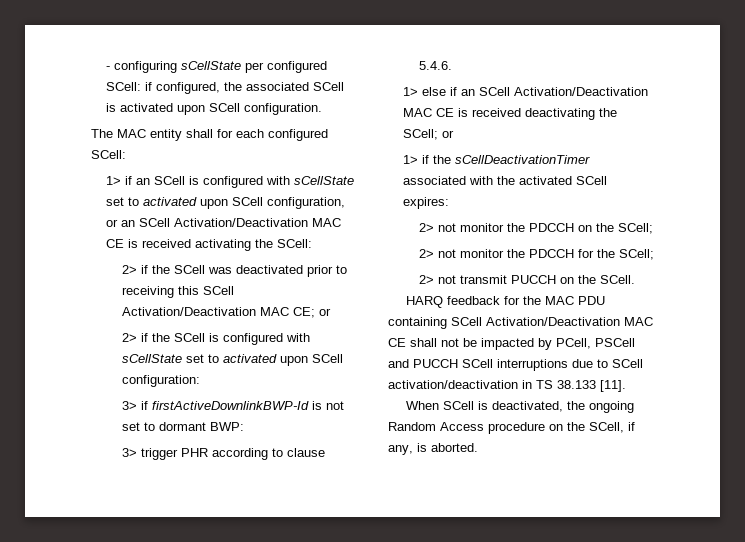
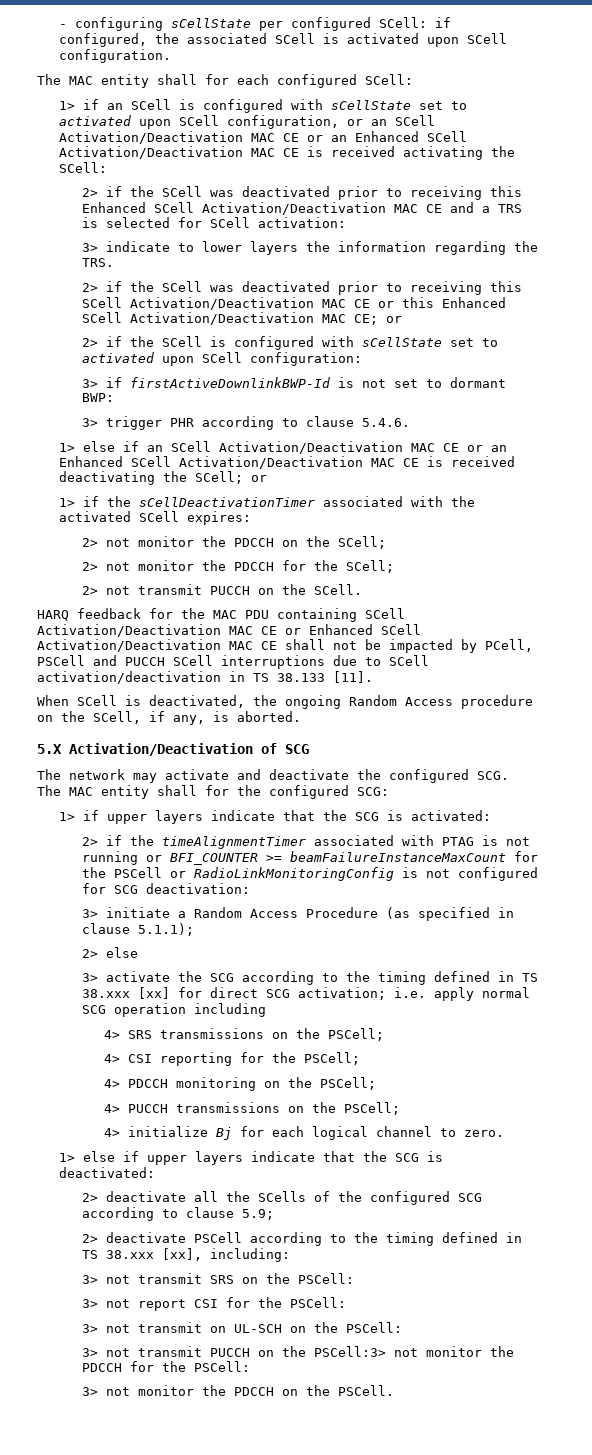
- 1> if an SCell is configured with sCellState set to activated upon SCell configuration, or an SCell Activation/Deactivation MAC CE is received activating the SCell:
+ 1> if an SCell is configured with sCellState set to activated upon SCell configuration, or an SCell Activation/Deactivation MAC CE or an Enhanced SCell Activation/Deactivation MAC CE is received activating the SCell:
- 2> if the SCell was deactivated prior to receiving this SCell Activation/Deactivation MAC CE; or
+ 2> if the SCell was deactivated prior to receiving this Enhanced SCell Activation/Deactivation MAC CE and a TRS is selected for SCell activation:
+ 3> indicate to lower layers the information regarding the TRS.
+ 2> if the SCell was deactivated prior to receiving this SCell Activation/Deactivation MAC CE or this Enhanced SCell Activation/Deactivation MAC CE; or
- 1> else if an SCell Activation/Deactivation MAC CE is received deactivating the SCell; or
+ 1> else if an SCell Activation/Deactivation MAC CE or an Enhanced SCell Activation/Deactivation MAC CE is received deactivating the SCell; or
- HARQ feedback for the MAC PDU containing SCell Activation/Deactivation MAC CE shall not be impacted by PCell, PSCell and PUCCH SCell interruptions due to SCell activation/deactivation in TS 38.133 [11].
+ HARQ feedback for the MAC PDU containing SCell Activation/Deactivation MAC CE or Enhanced SCell Activation/Deactivation MAC CE shall not be impacted by PCell, PSCell and PUCCH SCell interruptions due to SCell activation/deactivation in TS 38.133 [11].
+ 5.X Activation/Deactivation of SCG
+ The network may activate and deactivate the configured SCG. The MAC entity shall for the configured SCG:
+ 1> if upper layers indicate that the SCG is activated:
+ 2> if the timeAlignmentTimer associated with PTAG is not running or BFI_COUNTER >= beamFailureInstanceMaxCount for the PSCell or RadioLinkMonitoringConfig is not configured for SCG deactivation:
+ 3> initiate a Random Access Procedure (as specified in clause 5.1.1);
+ 2> else
+ 3> activate the SCG according to the timing defined in TS 38.xxx [xx] for direct SCG activation; i.e. apply normal SCG operation including
+ 4> SRS transmissions on the PSCell;
+ 4> CSI reporting for the PSCell;
+ 4> PDCCH monitoring on the PSCell;
+ 4> PUCCH transmissions on the PSCell;
+ 4> initialize Bj for each logical channel to zero.
+ 1> else if upper layers indicate that the SCG is deactivated:
+ 2> deactivate all the SCells of the configured SCG according to clause 5.9;
+ 2> deactivate PSCell according to the timing defined in TS 38.xxx [xx], including:
+ 3> not transmit SRS on the PSCell:
+ 3> not report CSI for the PSCell:
+ 3> not transmit on UL-SCH on the PSCell:
+ 3> not transmit PUCCH on the PSCell:3> not monitor the PDCCH for the PSCell:
+ 3> not monitor the PDCCH on the PSCell.

